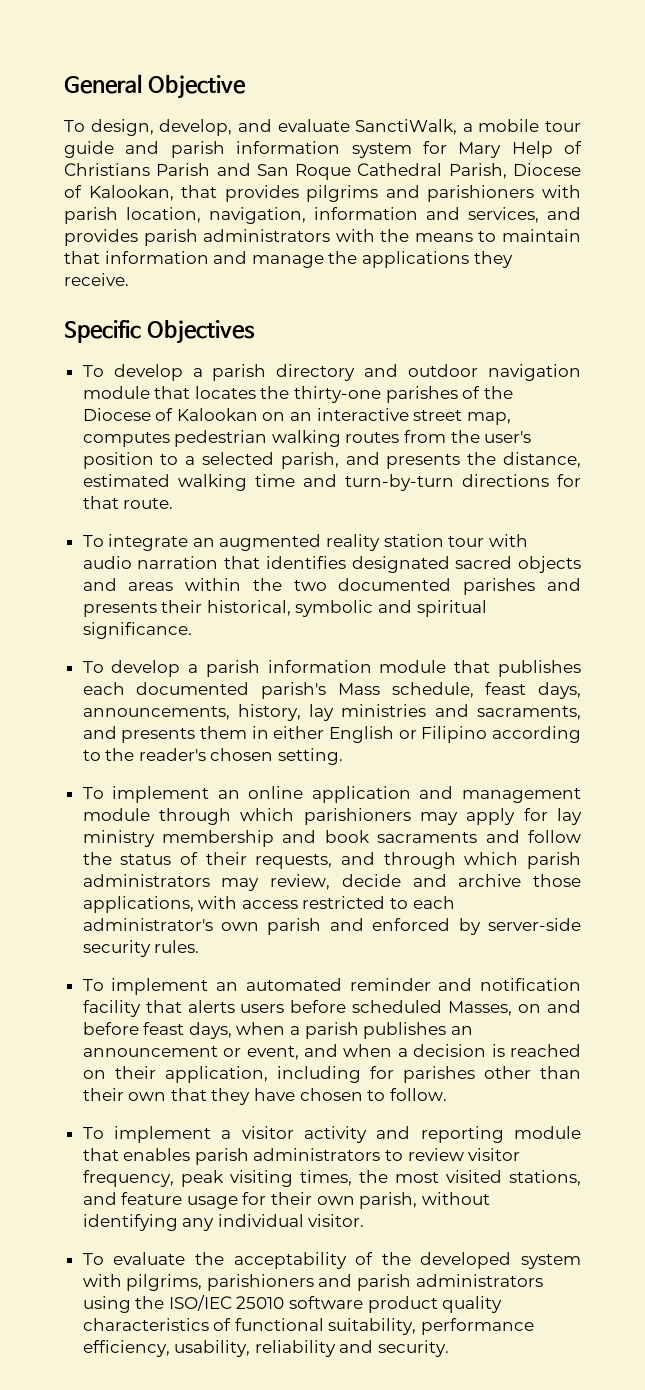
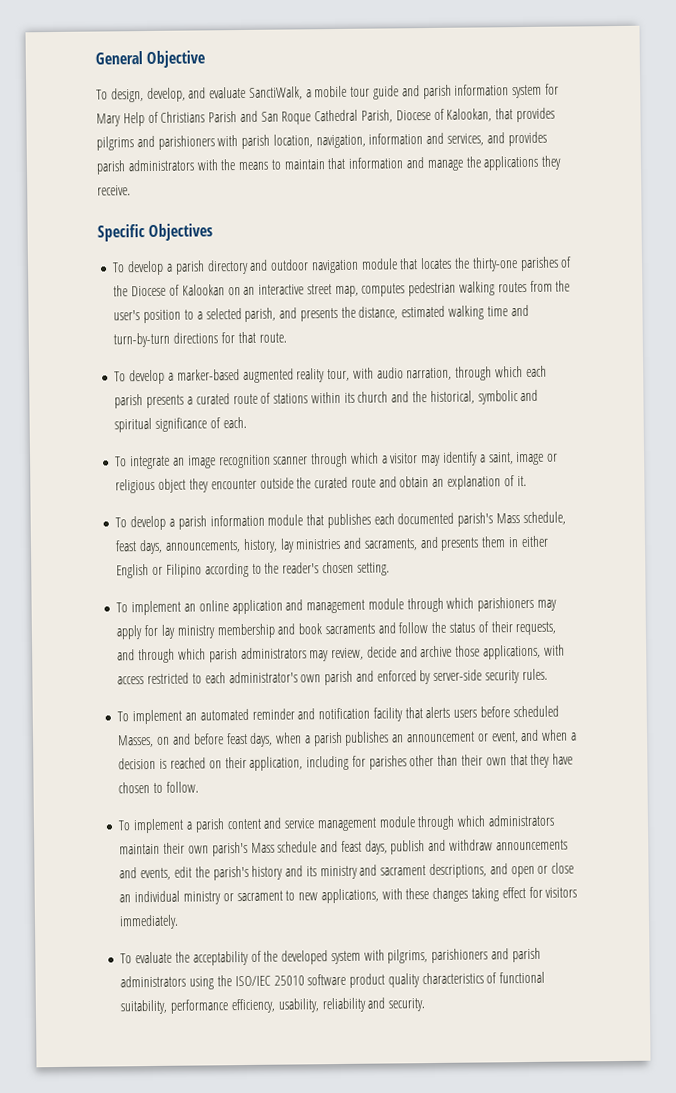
- To integrate an augmented reality station tour with audio narration that identifies designated sacred objects and areas within the two documented parishes and presents their historical, symbolic and spiritual significance.
+ To develop a marker-based augmented reality tour, with audio narration, through which each parish presents a curated route of stations within its church and the historical, symbolic and spiritual significance of each.
+ To integrate an image recognition scanner through which a visitor may identify a saint, image or religious object they encounter outside the curated route and obtain an explanation of it.
- To implement a visitor activity and reporting module that enables parish administrators to review visitor frequency, peak visiting times, the most visited stations, and feature usage for their own parish, without identifying any individual visitor.
+ To implement a parish content and service management module through which administrators maintain their own parish's Mass schedule and feast days, publish and withdraw announcements and events, edit the parish's history and its ministry and sacrament descriptions, and open or close an individual ministry or sacrament to new applications, with these changes taking effect for visitors immediately.

